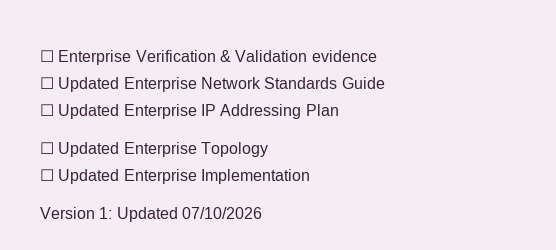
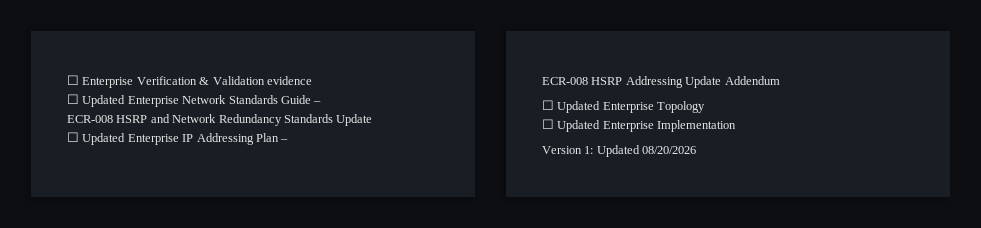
- ☐ Updated Enterprise Network Standards Guide
+ ☐ Updated Enterprise Network Standards Guide –
+ ECR-008 HSRP and Network Redundancy Standards Update
- ☐ Updated Enterprise IP Addressing Plan
+ ☐ Updated Enterprise IP Addressing Plan –
+ ECR-008 HSRP Addressing Update Addendum
- Version 1: Updated 07/10/2026
+ Version 1: Updated 08/20/2026

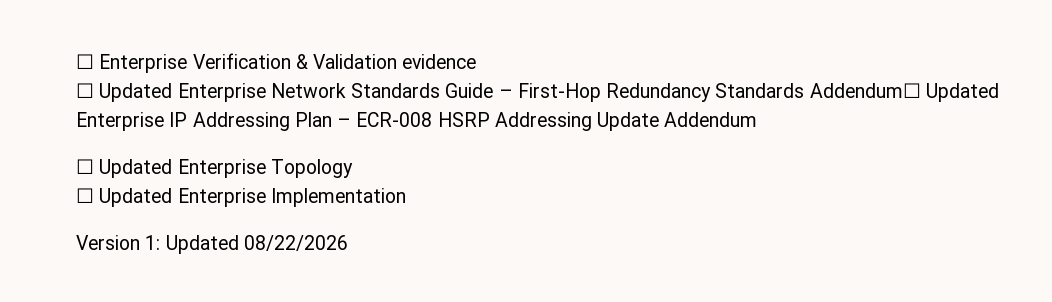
- ☐ Updated Enterprise Network Standards Guide –
- ECR-008 HSRP and Network Redundancy Standards Update
- ☐ Updated Enterprise IP Addressing Plan –
- ECR-008 HSRP Addressing Update Addendum
+ ☐ Updated Enterprise Network Standards Guide – First-Hop Redundancy Standards Addendum☐ Updated Enterprise IP Addressing Plan – ECR-008 HSRP Addressing Update Addendum
- Version 1: Updated 08/20/2026
+ Version 1: Updated 08/22/2026

